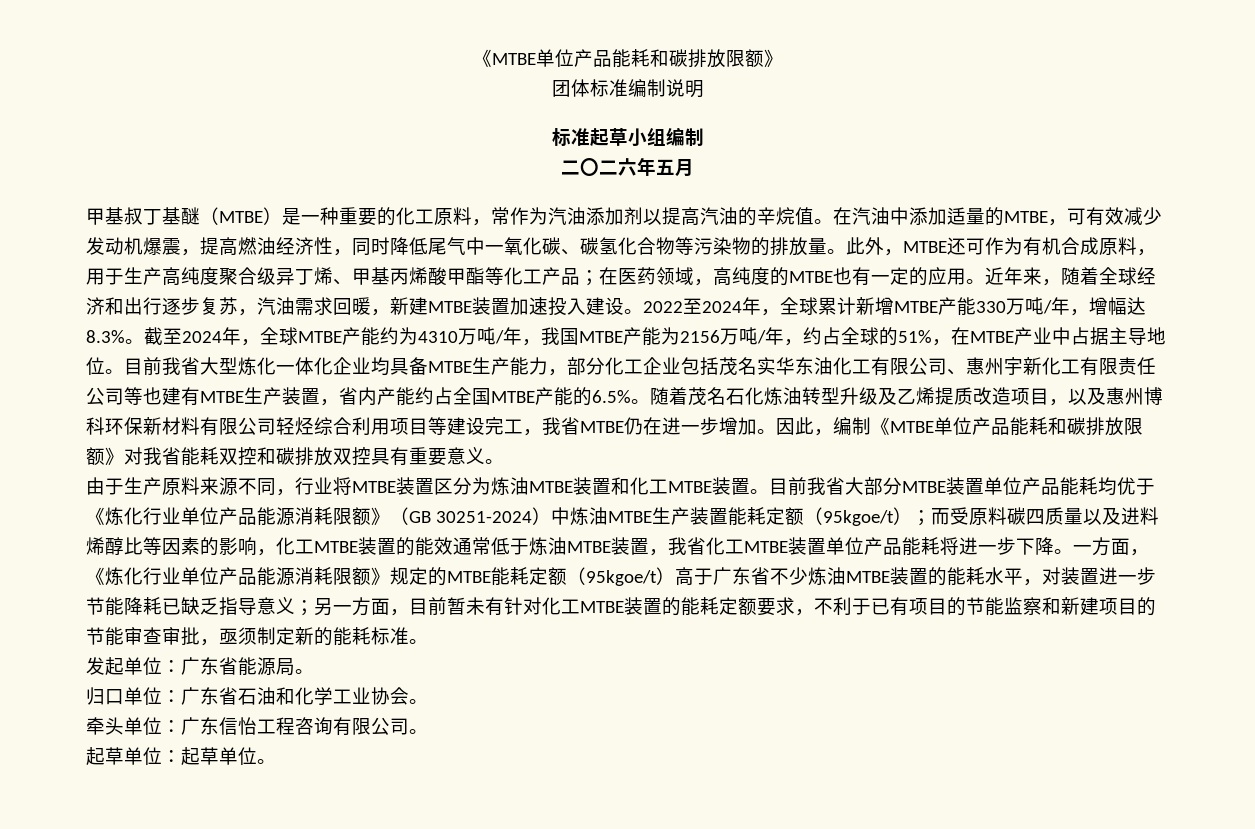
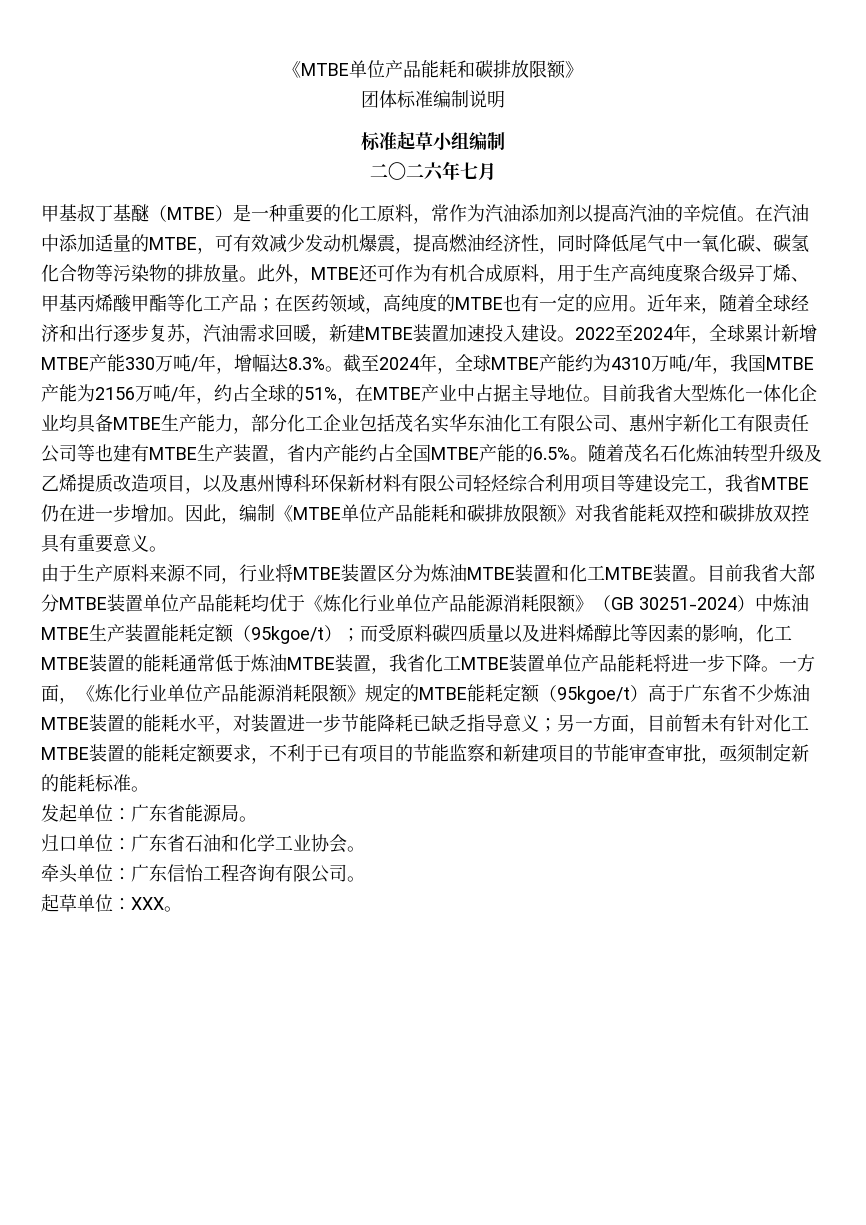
- 二〇二六年五月
+ 二〇二六年七月
- 而受原料碳四质量以及进料烯醇比等因素的影响，化工MTBE装置的能效通常低于炼油MTBE装置，我省化工MTBE装置单位产品能耗将进一步下降。
+ 而受原料碳四质量以及进料烯醇比等因素的影响，化工MTBE装置的能耗通常低于炼油MTBE装置，我省化工MTBE装置单位产品能耗将进一步下降。
- 起草单位：起草单位。
+ 起草单位：XXX。

